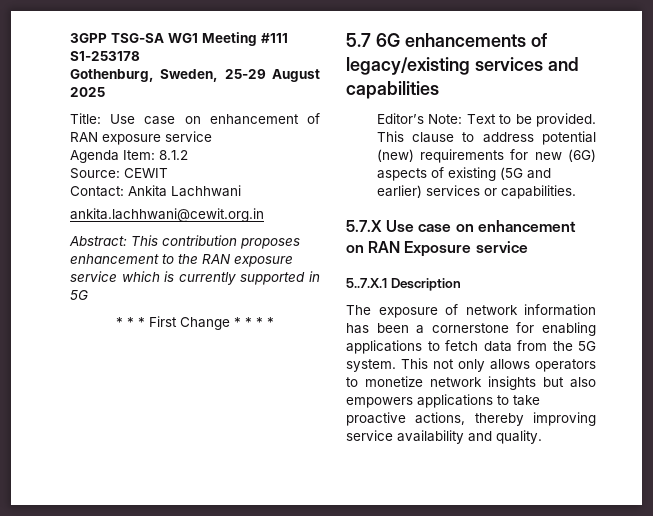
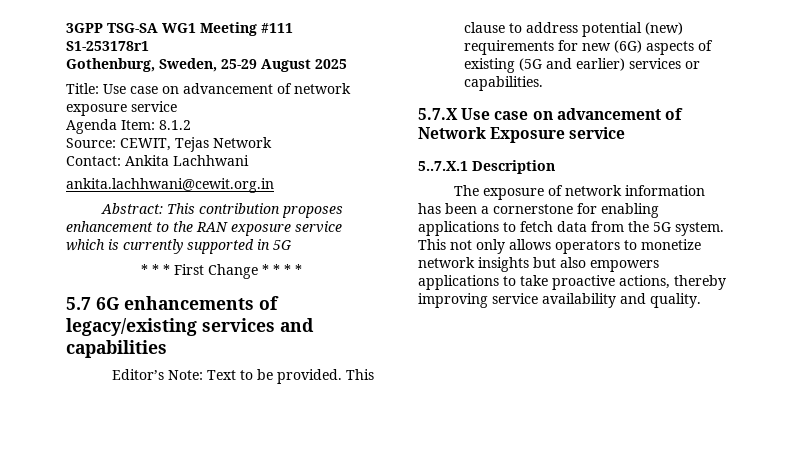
- 3GPP TSG-SA WG1 Meeting #111 S1-253178
+ 3GPP TSG-SA WG1 Meeting #111 S1-253178r1
- Title: Use case on enhancement of RAN exposure service
+ Title: Use case on advancement of network exposure service
- Source: CEWIT
+ Source: CEWIT, Tejas Network
- 5.7.X Use case on enhancement on RAN Exposure service
+ 5.7.X Use case on advancement of Network Exposure service

